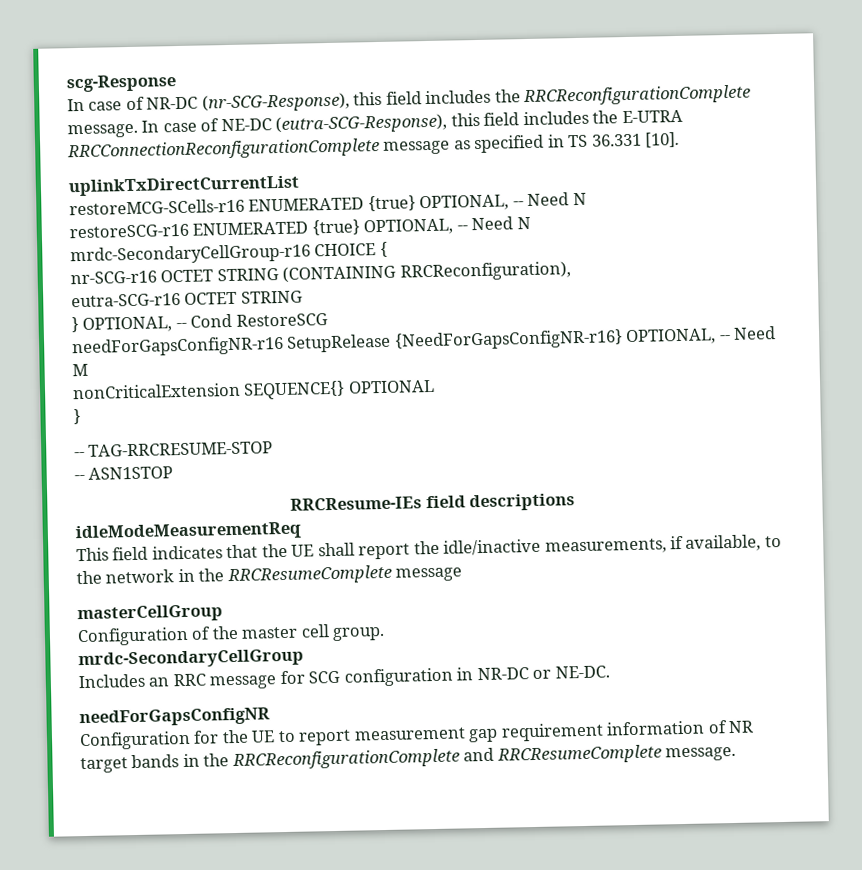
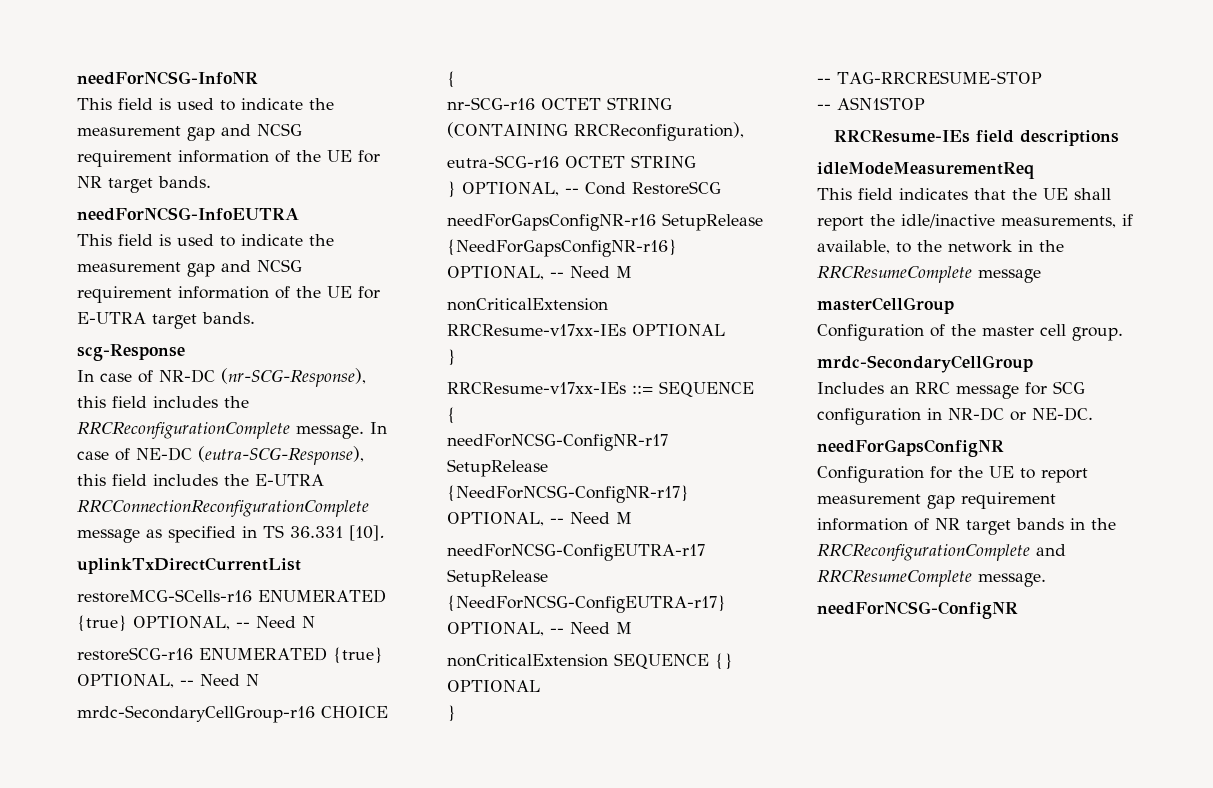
+ needForNCSG-InfoNR
+ This field is used to indicate the measurement gap and NCSG requirement information of the UE for NR target bands.
+ needForNCSG-InfoEUTRA
+ This field is used to indicate the measurement gap and NCSG requirement information of the UE for E-UTRA target bands.
- nonCriticalExtension SEQUENCE{} OPTIONAL
+ nonCriticalExtension RRCResume-v17xx-IEs OPTIONAL
+ }
+ RRCResume-v17xx-IEs ::= SEQUENCE {
+ needForNCSG-ConfigNR-r17 SetupRelease {NeedForNCSG-ConfigNR-r17} OPTIONAL, -- Need M
+ needForNCSG-ConfigEUTRA-r17 SetupRelease {NeedForNCSG-ConfigEUTRA-r17} OPTIONAL, -- Need M
+ nonCriticalExtension SEQUENCE {} OPTIONAL
+ needForNCSG-ConfigNR

